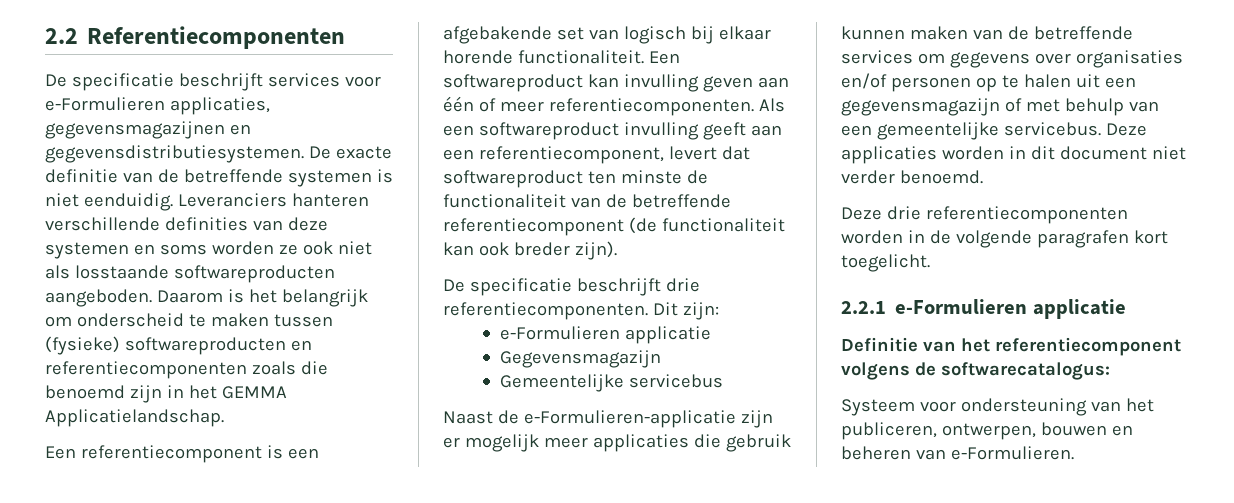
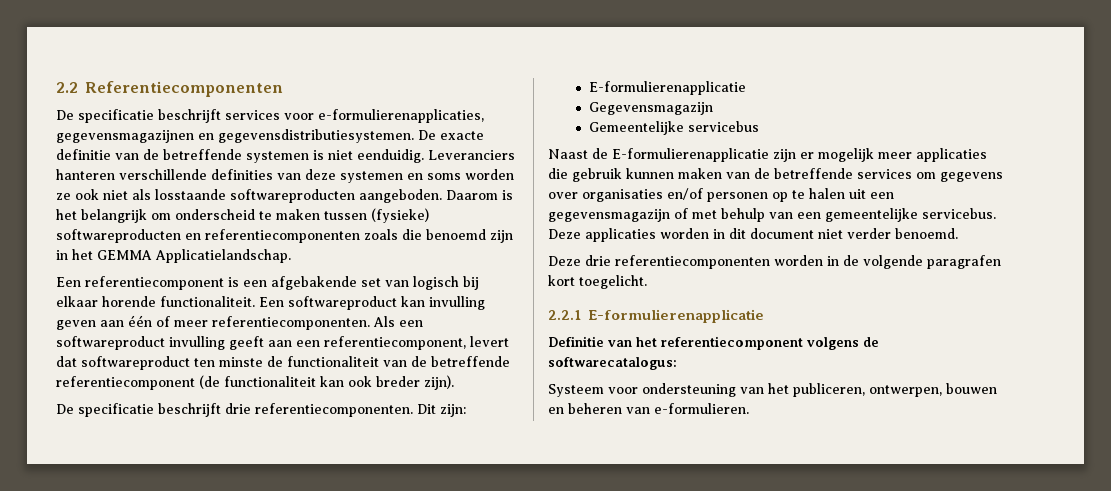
- De specificatie beschrijft services voor e-Formulieren applicaties, gegevensmagazijnen en gegevensdistributiesystemen.
+ De specificatie beschrijft services voor e-formulierenapplicaties, gegevensmagazijnen en gegevensdistributiesystemen.
  Dit zijn:
- e-Formulieren applicatie
+ E-formulierenapplicatie
- Naast de e-Formulieren-applicatie zijn er mogelijk meer applicaties die gebruik kunnen maken van de betreffende services om gegevens over organisaties en/of personen op te halen uit een gegevensmagazijn of met behulp van een gemeentelijke servicebus.
+ Naast de E-formulierenapplicatie zijn er mogelijk meer applicaties die gebruik kunnen maken van de betreffende services om gegevens over organisaties en/of personen op te halen uit een gegevensmagazijn of met behulp van een gemeentelijke servicebus.
- 2.2.1 e-Formulieren applicatie
+ 2.2.1 E-formulierenapplicatie
- Systeem voor ondersteuning van het publiceren, ontwerpen, bouwen en beheren van e-Formulieren.
+ Systeem voor ondersteuning van het publiceren, ontwerpen, bouwen en beheren van e-formulieren.

